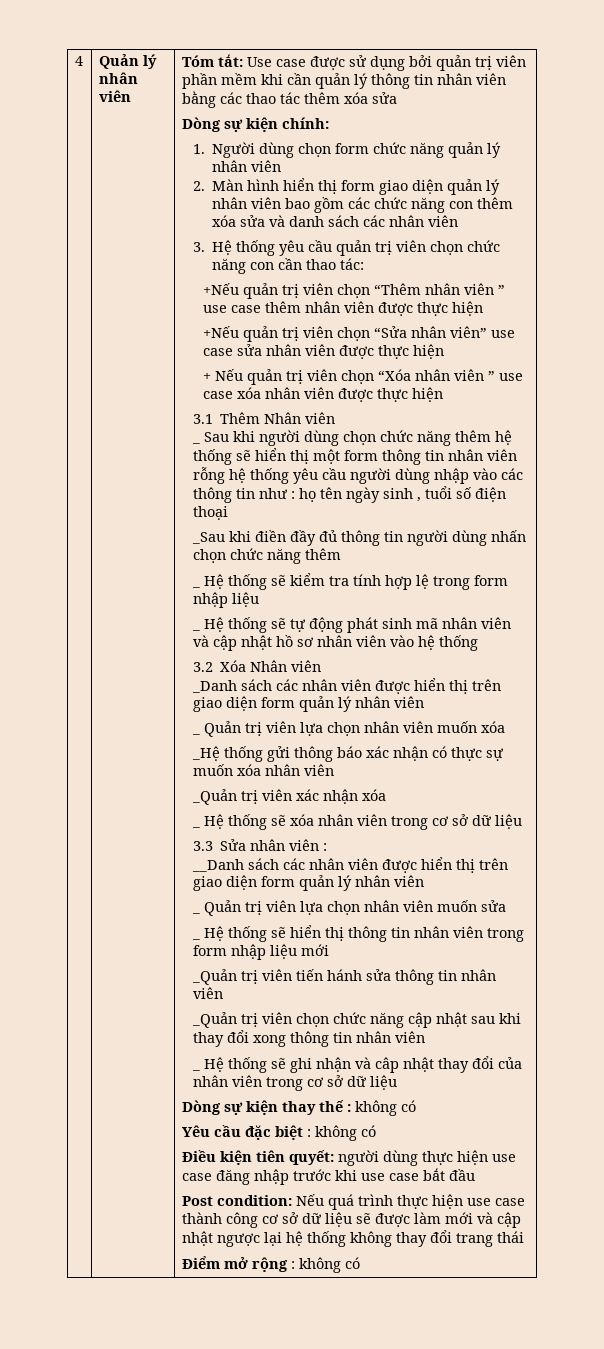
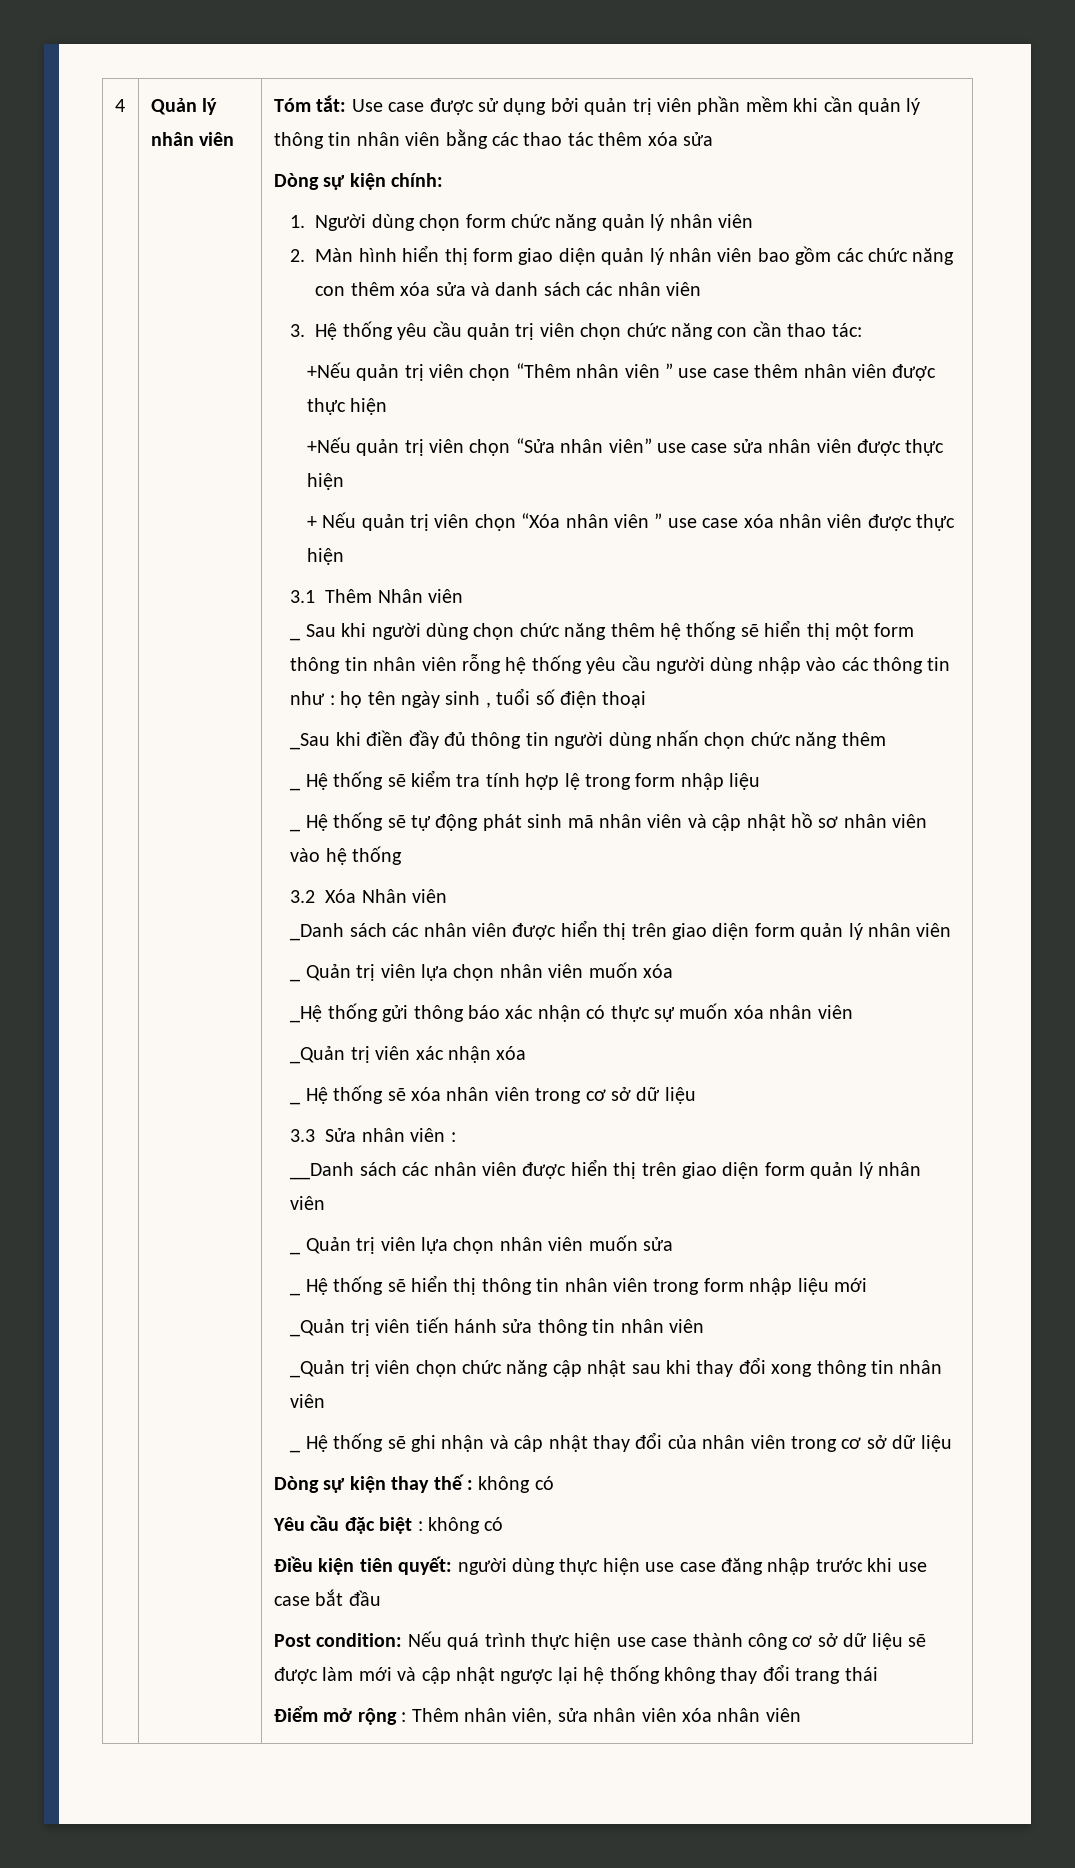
- Điểm mở rộng : không có
+ Điểm mở rộng : Thêm nhân viên, sửa nhân viên xóa nhân viên

